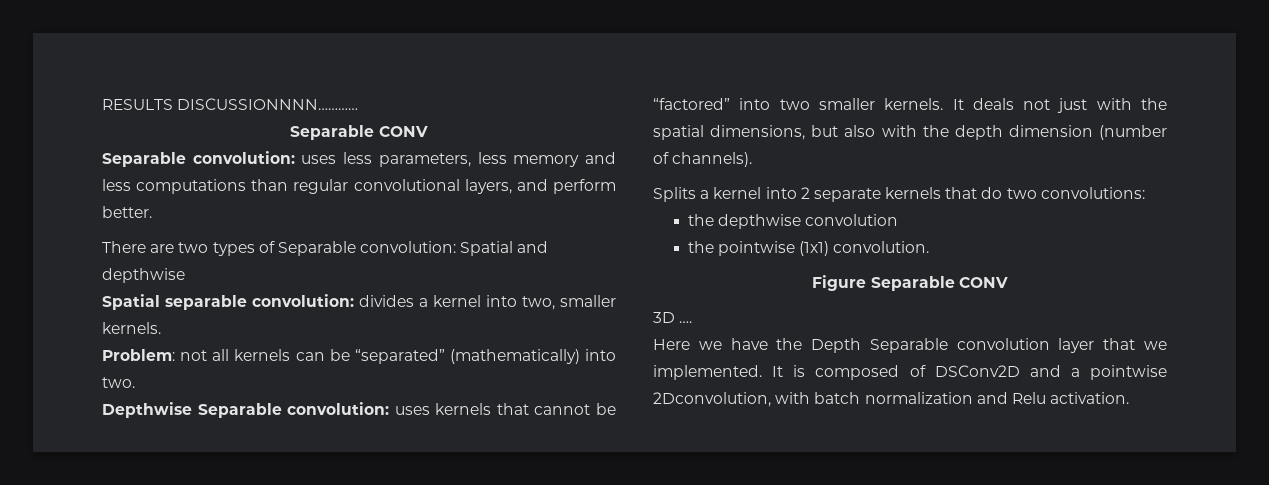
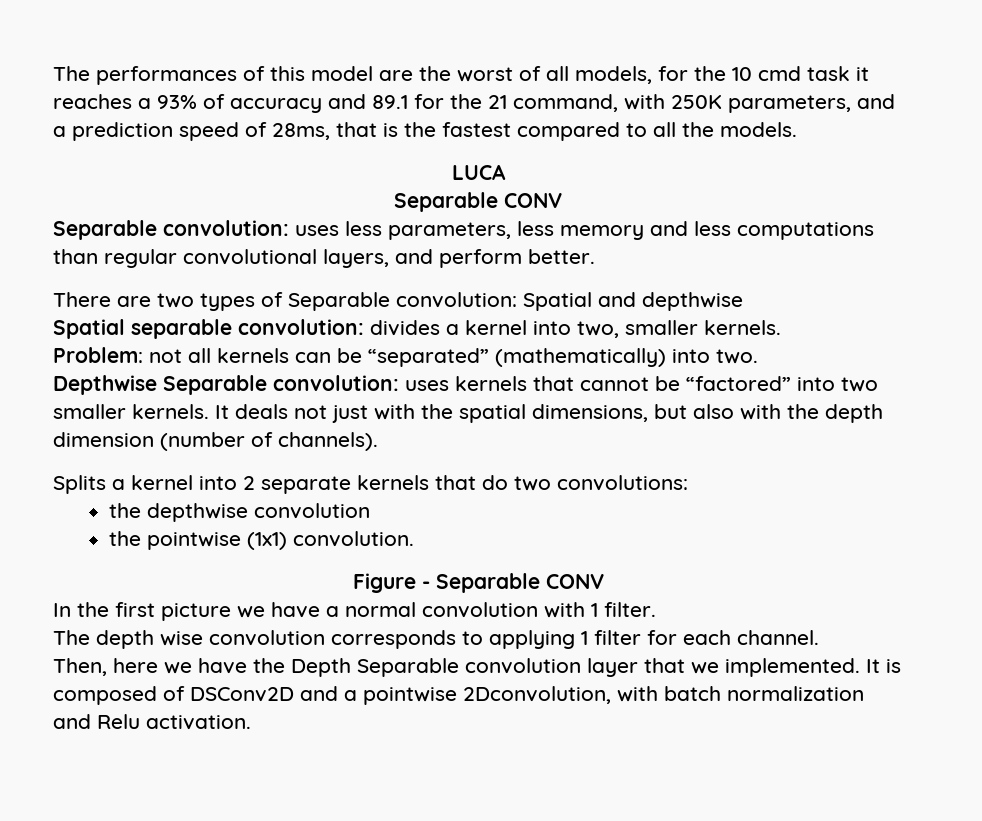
- RESULTS DISCUSSIONNNN…………
+ The performances of this model are the worst of all models, for the 10 cmd task it reaches a 93% of accuracy and 89.1 for the 21 command, with 250K parameters, and a prediction speed of 28ms, that is the fastest compared to all the models.
+ LUCA
- Figure Separable CONV
- 3D ….
- Here we have the Depth Separable convolution layer that we implemented.
+ Figure - Separable CONV
+ In the first picture we have a normal convolution with 1 filter.
+ The depth wise convolution corresponds to applying 1 filter for each channel.
+ Then, here we have the Depth Separable convolution layer that we implemented.

